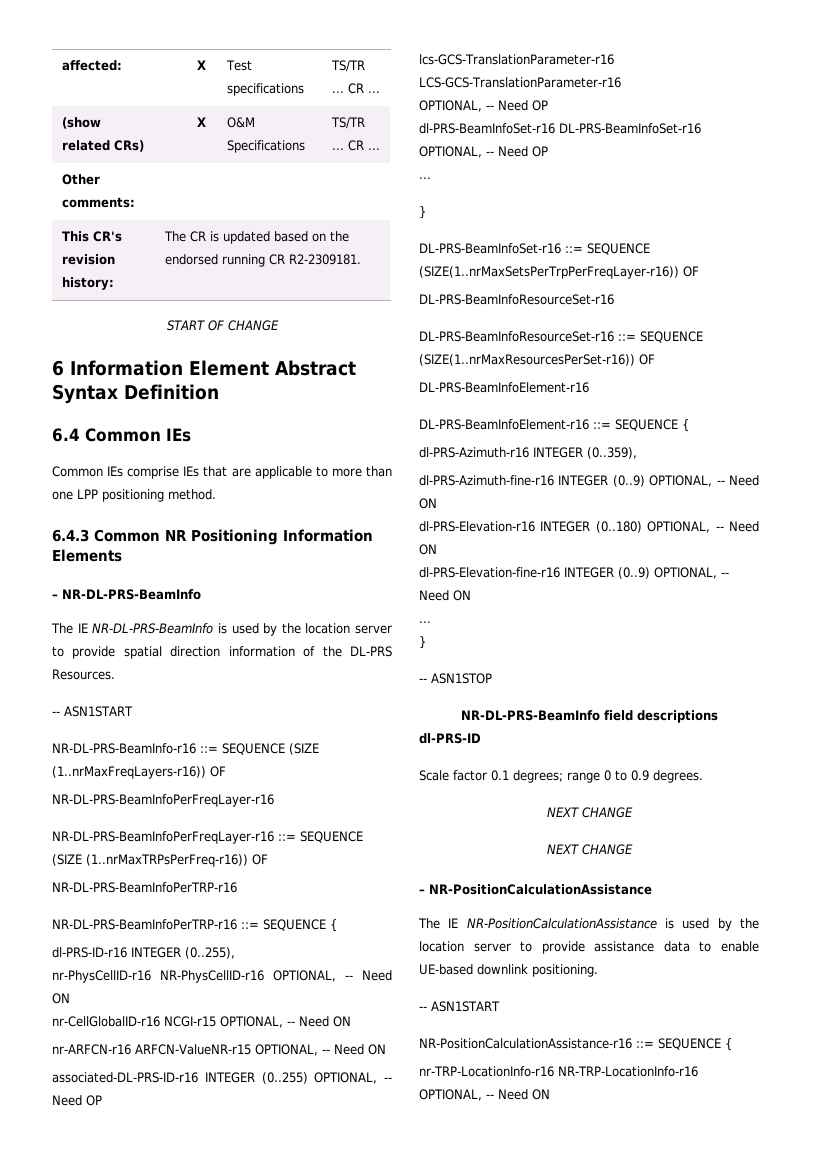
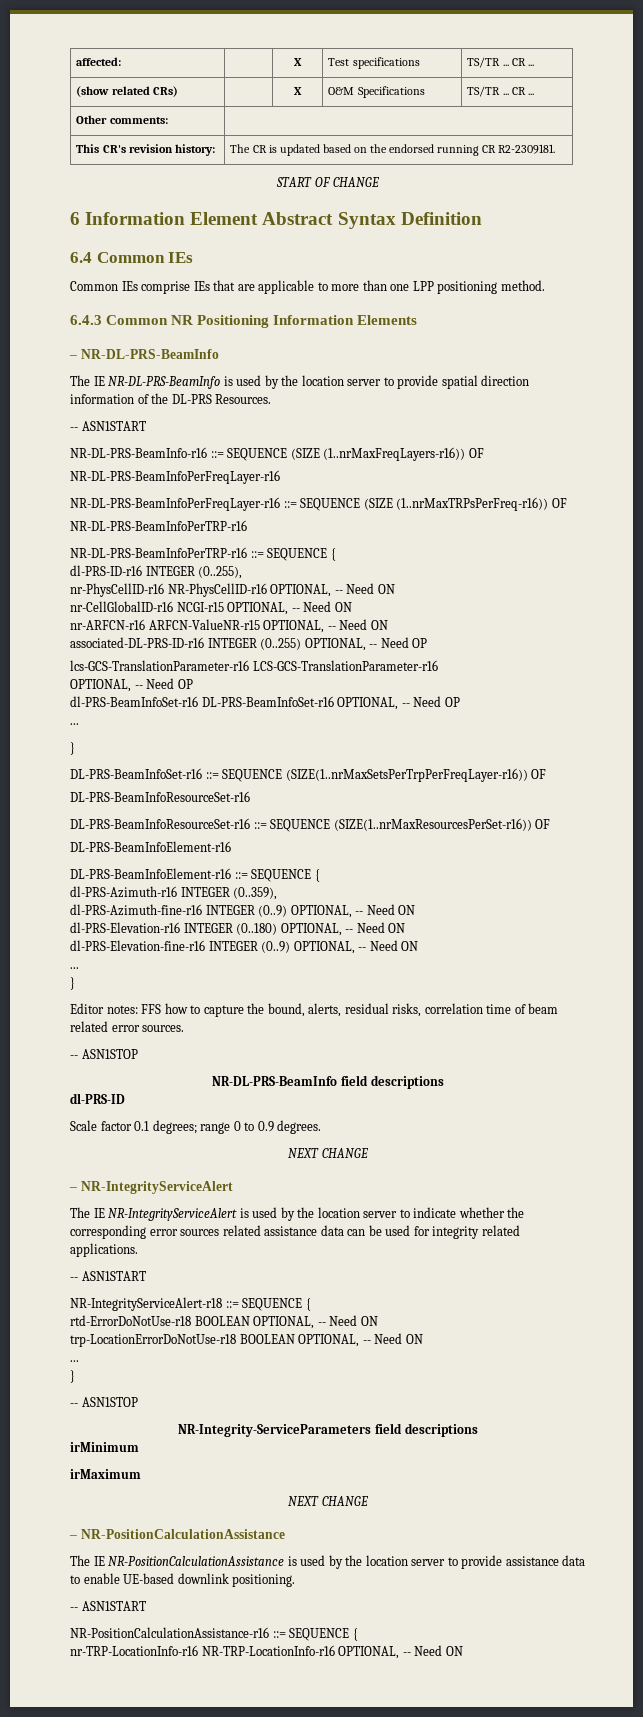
+ Editor notes: FFS how to capture the bound, alerts, residual risks, correlation time of beam related error sources.
+ – NR-IntegrityServiceAlert
+ The IE NR-IntegrityServiceAlert is used by the location server to indicate whether the corresponding error sources related assistance data can be used for integrity related applications.
+ -- ASN1START
+ NR-IntegrityServiceAlert-r18 ::= SEQUENCE {
+ rtd-ErrorDoNotUse-r18 BOOLEAN OPTIONAL, -- Need ON
+ trp-LocationErrorDoNotUse-r18 BOOLEAN OPTIONAL, -- Need ON
+ ...
+ }
+ -- ASN1STOP
+ NR-Integrity-ServiceParameters field descriptions
+ irMinimum
+ irMaximum

